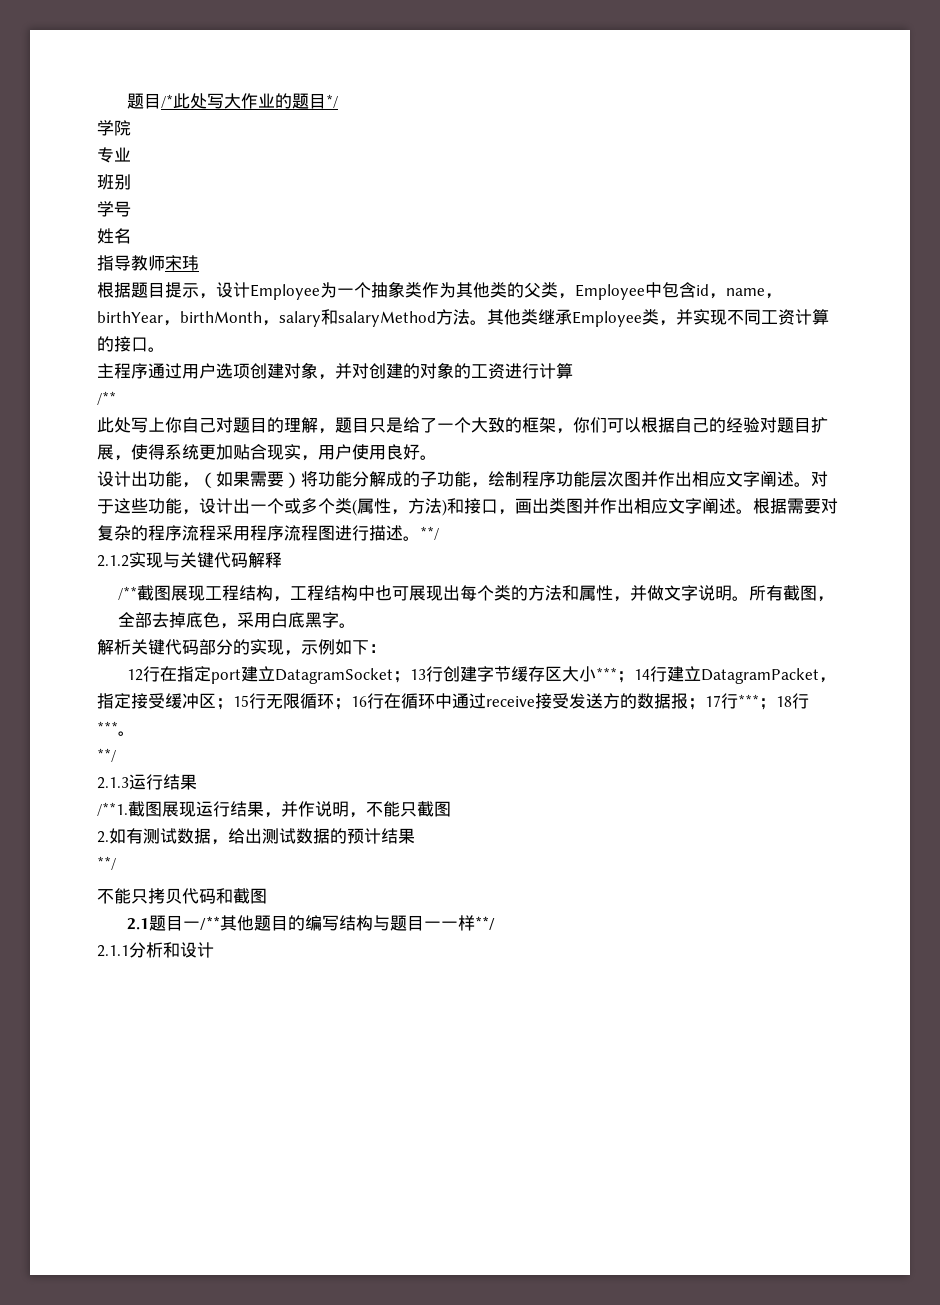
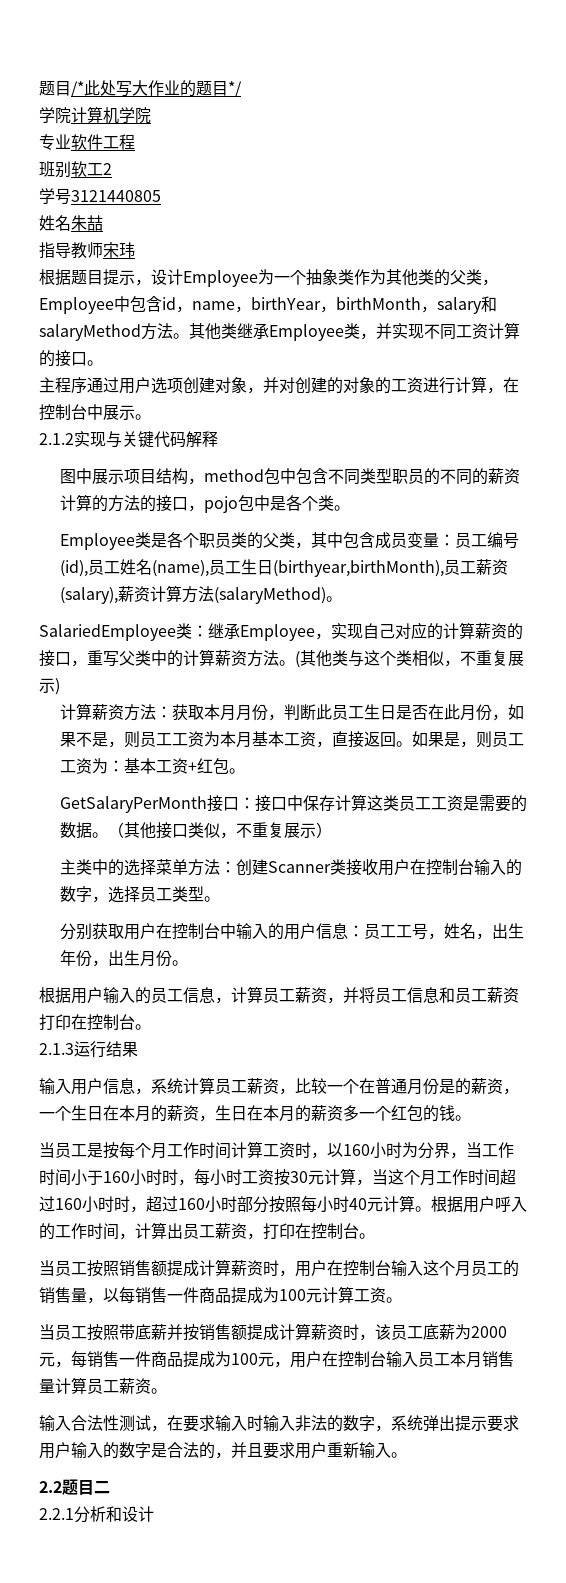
- 学院
+ 学院计算机学院
- 专业
+ 专业软件工程
- 班别
+ 班别软工2
- 学号
- 姓名
+ 学号3121440805
+ 姓名朱喆
- 主程序通过用户选项创建对象，并对创建的对象的工资进行计算
- /**
- 此处写上你自己对题目的理解，题目只是给了一个大致的框架，你们可以根据自己的经验对题目扩展，使得系统更加贴合现实，用户使用良好。
- 设计出功能，（如果需要）将功能分解成的子功能，绘制程序功能层次图并作出相应文字阐述。对于这些功能，设计出一个或多个类(属性，方法)和接口，画出类图并作出相应文字阐述。根据需要对复杂的程序流程采用程序流程图进行描述。**/
+ 主程序通过用户选项创建对象，并对创建的对象的工资进行计算，在控制台中展示。
- /**截图展现工程结构，工程结构中也可展现出每个类的方法和属性，并做文字说明。所有截图，全部去掉底色，采用白底黑字。
- 解析关键代码部分的实现，示例如下：
- 12行在指定port建立DatagramSocket；13行创建字节缓存区大小***；14行建立DatagramPacket，指定接受缓冲区；15行无限循环；16行在循环中通过receive接受发送方的数据报；17行***；18行***。
- **/
+ 图中展示项目结构，method包中包含不同类型职员的不同的薪资计算的方法的接口，pojo包中是各个类。
+ Employee类是各个职员类的父类，其中包含成员变量：员工编号(id),员工姓名(name),员工生日(birthyear,birthMonth),员工薪资(salary),薪资计算方法(salaryMethod)。
+ SalariedEmployee类：继承Employee，实现自己对应的计算薪资的接口，重写父类中的计算薪资方法。(其他类与这个类相似，不重复展示)
+ 计算薪资方法：获取本月月份，判断此员工生日是否在此月份，如果不是，则员工工资为本月基本工资，直接返回。如果是，则员工工资为：基本工资+红包。
+ GetSalaryPerMonth接口：接口中保存计算这类员工工资是需要的数据。（其他接口类似，不重复展示）
+ 主类中的选择菜单方法：创建Scanner类接收用户在控制台输入的数字，选择员工类型。
+ 分别获取用户在控制台中输入的用户信息：员工工号，姓名，出生年份，出生月份。
+ 根据用户输入的员工信息，计算员工薪资，并将员工信息和员工薪资打印在控制台。
  2.1.3运行结果
- /**1.截图展现运行结果，并作说明，不能只截图
- 2.如有测试数据，给出测试数据的预计结果
- **/
- 不能只拷贝代码和截图
- 2.1题目一/**其他题目的编写结构与题目一一样**/
- 2.1.1分析和设计
+ 输入用户信息，系统计算员工薪资，比较一个在普通月份是的薪资，一个生日在本月的薪资，生日在本月的薪资多一个红包的钱。
+ 当员工是按每个月工作时间计算工资时，以160小时为分界，当工作时间小于160小时时，每小时工资按30元计算，当这个月工作时间超过160小时时，超过160小时部分按照每小时40元计算。根据用户呼入的工作时间，计算出员工薪资，打印在控制台。
+ 当员工按照销售额提成计算薪资时，用户在控制台输入这个月员工的销售量，以每销售一件商品提成为100元计算工资。
+ 当员工按照带底薪并按销售额提成计算薪资时，该员工底薪为2000元，每销售一件商品提成为100元，用户在控制台输入员工本月销售量计算员工薪资。
+ 输入合法性测试，在要求输入时输入非法的数字，系统弹出提示要求用户输入的数字是合法的，并且要求用户重新输入。
+ 2.2题目二
+ 2.2.1分析和设计

